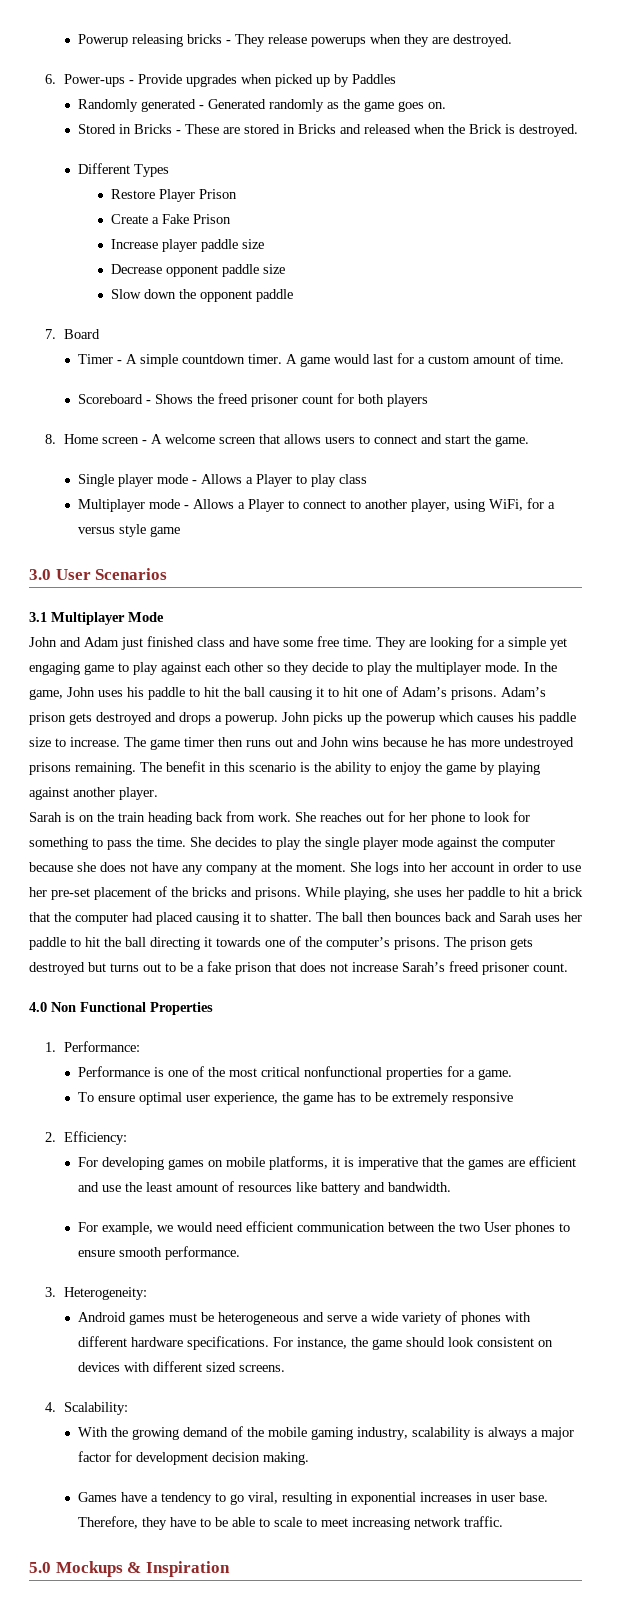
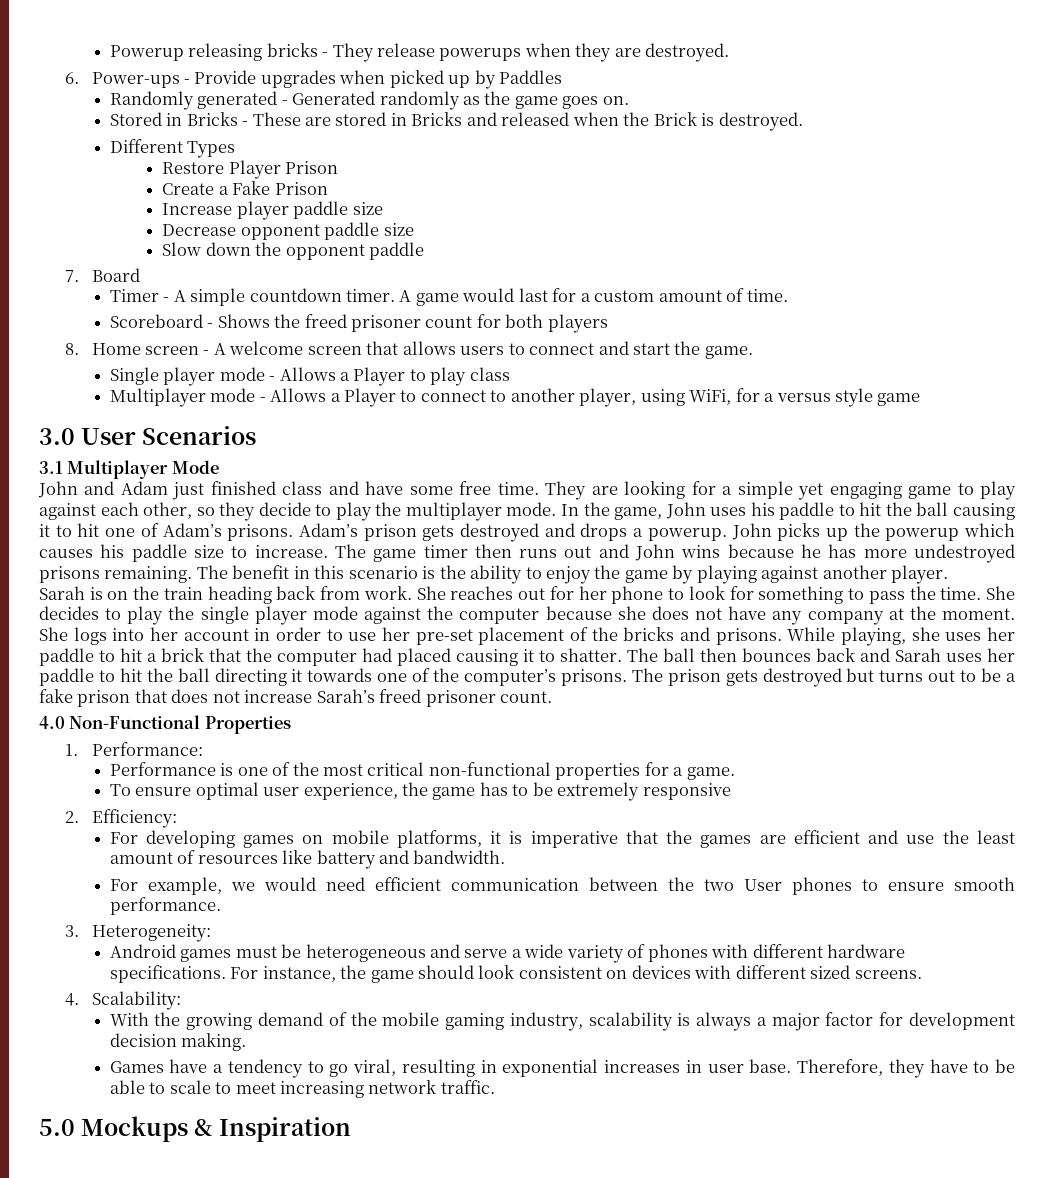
- They are looking for a simple yet engaging game to play against each other so they decide to play the multiplayer mode.
+ They are looking for a simple yet engaging game to play against each other, so they decide to play the multiplayer mode.
- 4.0 Non Functional Properties
+ 4.0 Non-Functional Properties
- Performance is one of the most critical nonfunctional properties for a game.
+ Performance is one of the most critical non-functional properties for a game.

